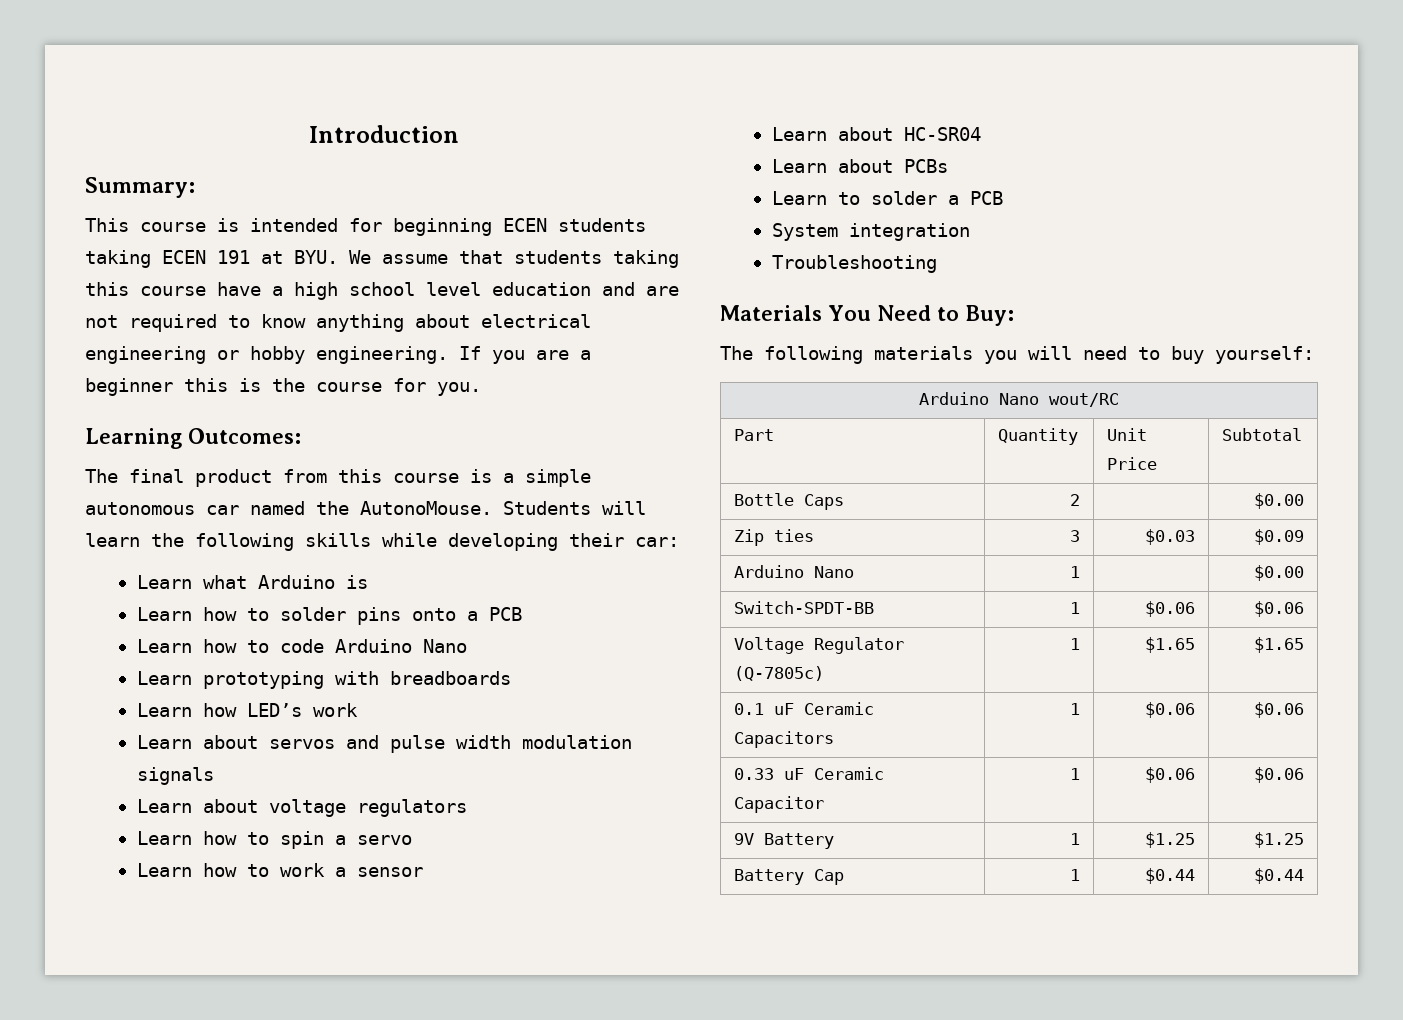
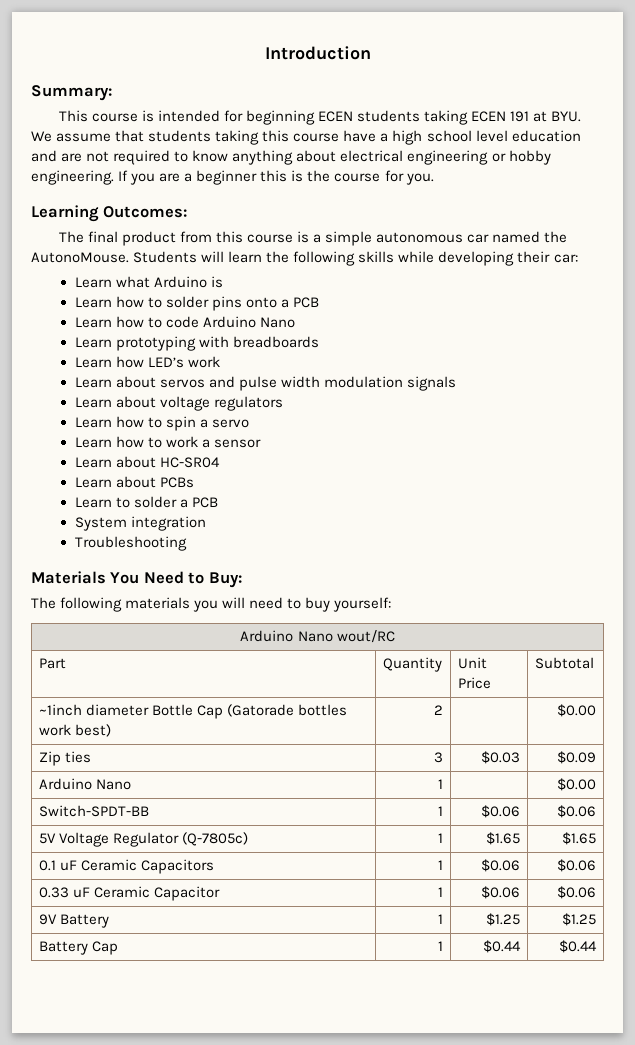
- Bottle Caps | 2 | | $0.00
+ ~1inch diameter Bottle Cap (Gatorade bottles work best) | 2 | | $0.00
- Voltage Regulator (Q-7805c) | 1 | $1.65 | $1.65
+ 5V Voltage Regulator (Q-7805c) | 1 | $1.65 | $1.65

